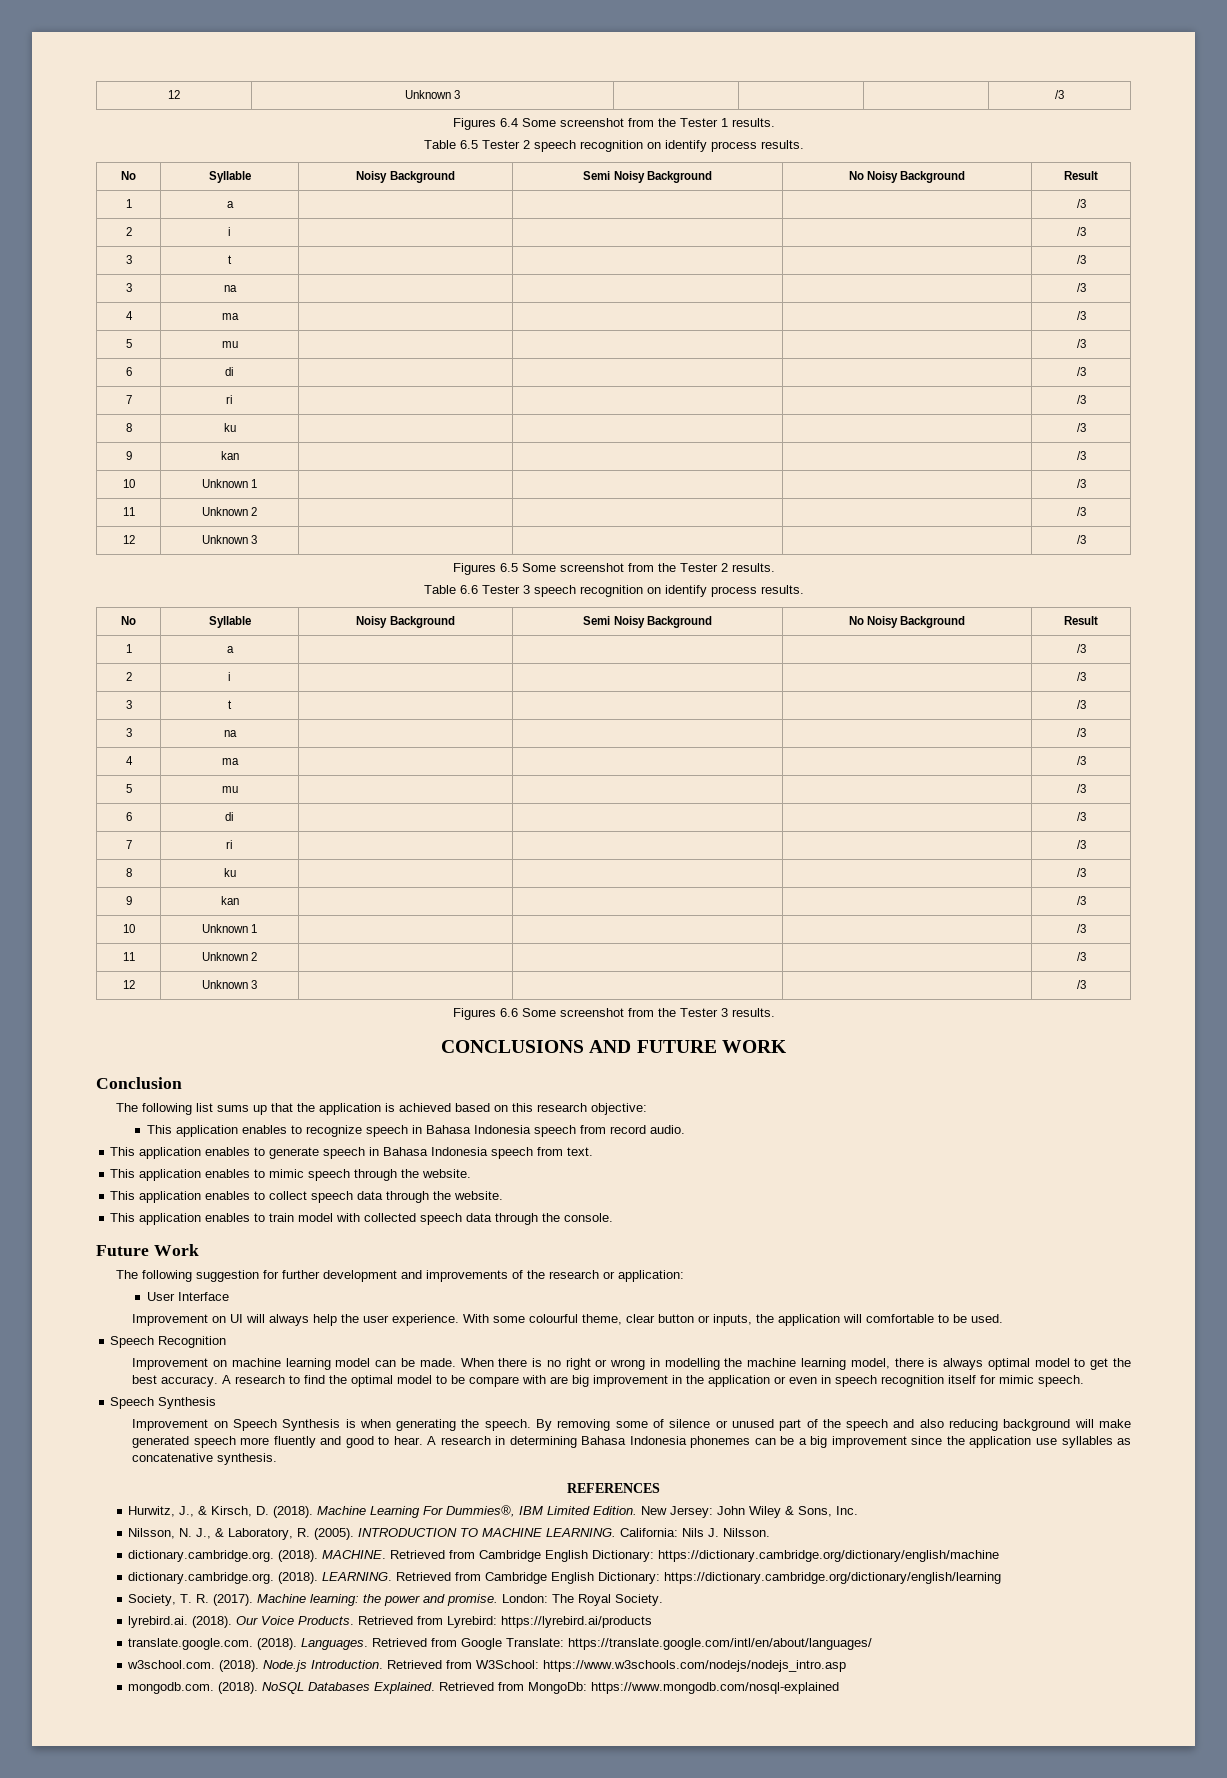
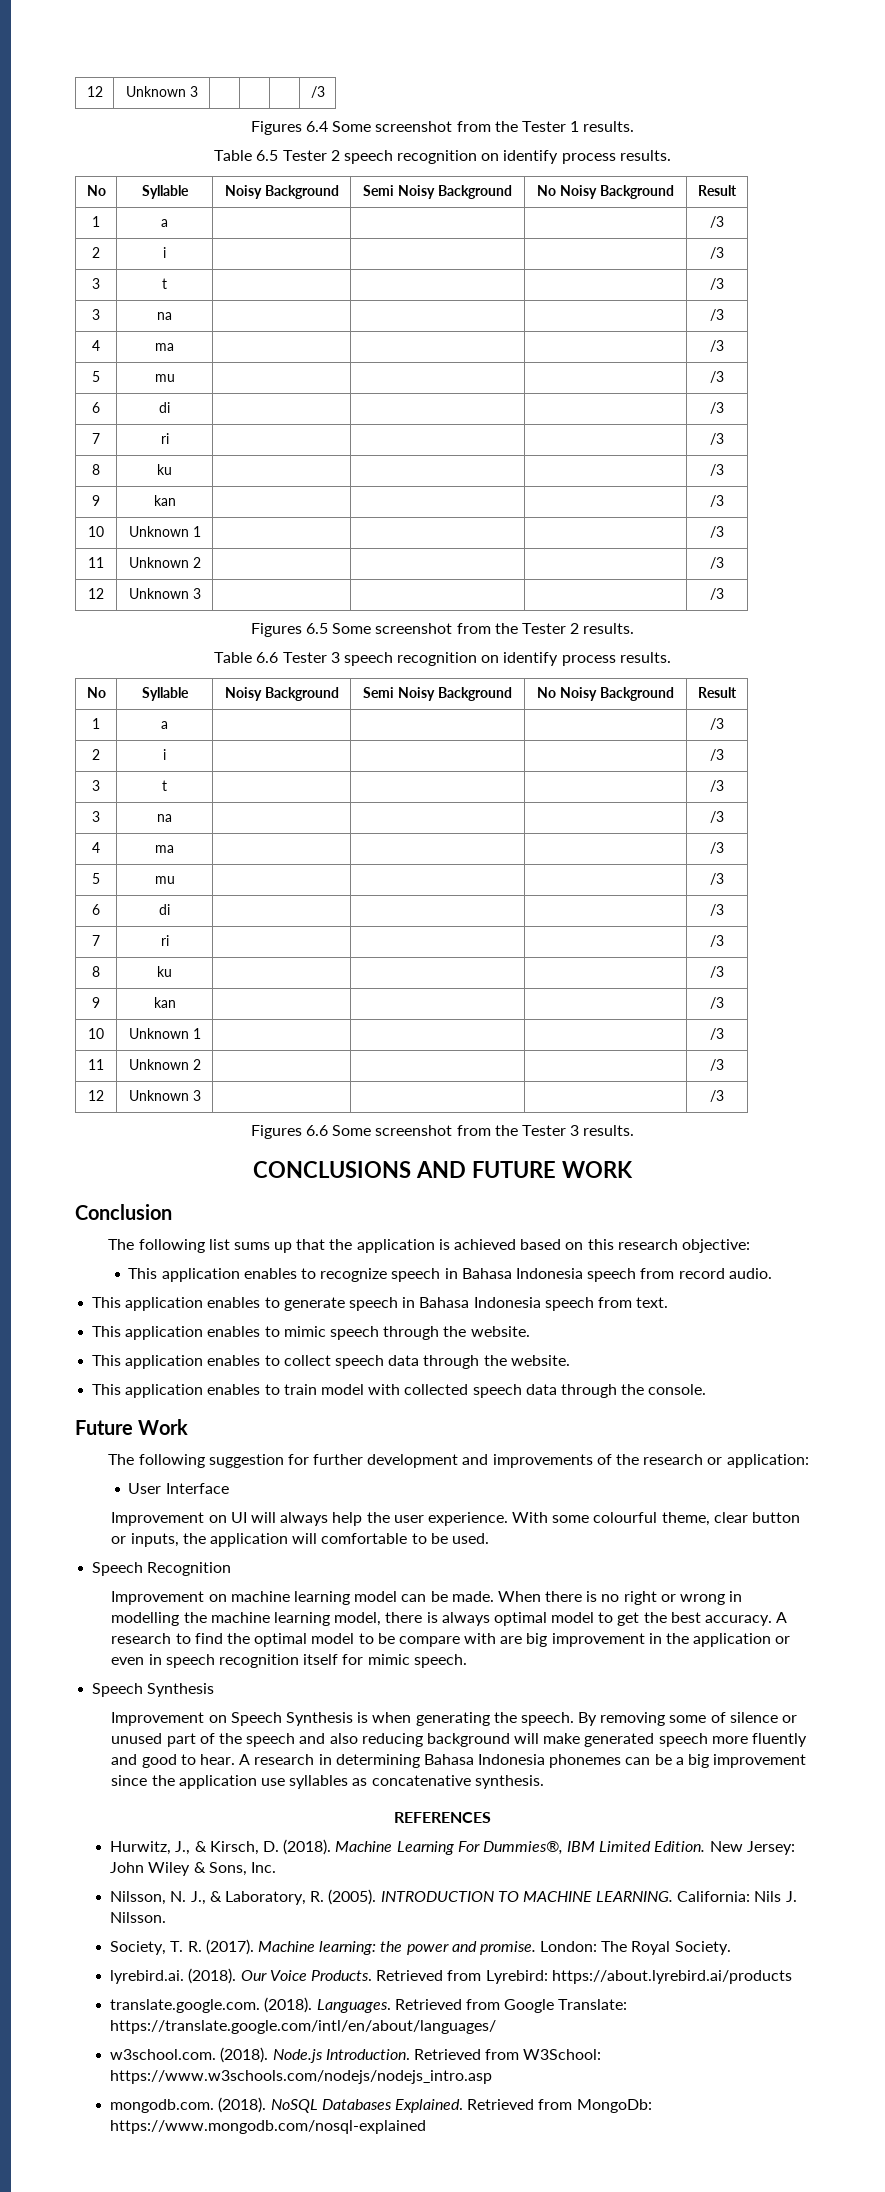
- dictionary.cambridge.org. (2018). MACHINE. Retrieved from Cambridge English Dictionary: https://dictionary.cambridge.org/dictionary/english/machine
- dictionary.cambridge.org. (2018). LEARNING. Retrieved from Cambridge English Dictionary: https://dictionary.cambridge.org/dictionary/english/learning
- Retrieved from Lyrebird: https://lyrebird.ai/products
+ Retrieved from Lyrebird: https://about.lyrebird.ai/products

